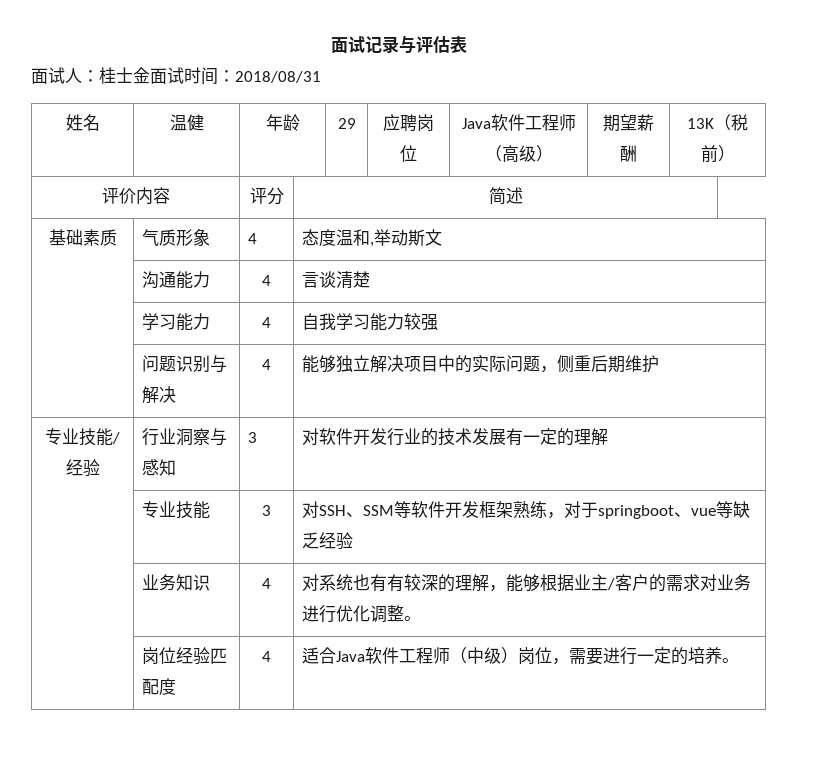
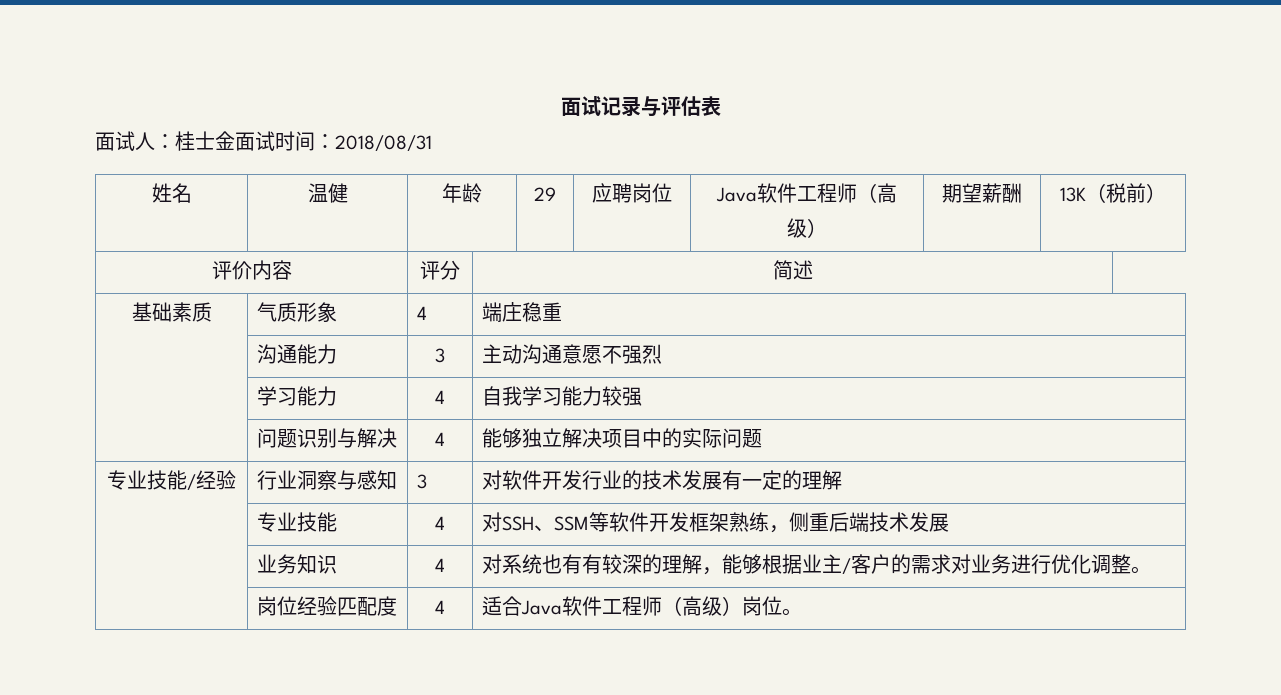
- 基础素质 | 气质形象 | 4 | 态度温和,举动斯文
- | 沟通能力 | 4 | 言谈清楚
+ 基础素质 | 气质形象 | 4 | 端庄稳重
+ | 沟通能力 | 3 | 主动沟通意愿不强烈
- | 问题识别与解决 | 4 | 能够独立解决项目中的实际问题，侧重后期维护
+ | 问题识别与解决 | 4 | 能够独立解决项目中的实际问题
- | 专业技能 | 3 | 对SSH、SSM等软件开发框架熟练，对于springboot、vue等缺乏经验
+ | 专业技能 | 4 | 对SSH、SSM等软件开发框架熟练，侧重后端技术发展
- | 岗位经验匹配度 | 4 | 适合Java软件工程师（中级）岗位，需要进行一定的培养。
+ | 岗位经验匹配度 | 4 | 适合Java软件工程师（高级）岗位。

